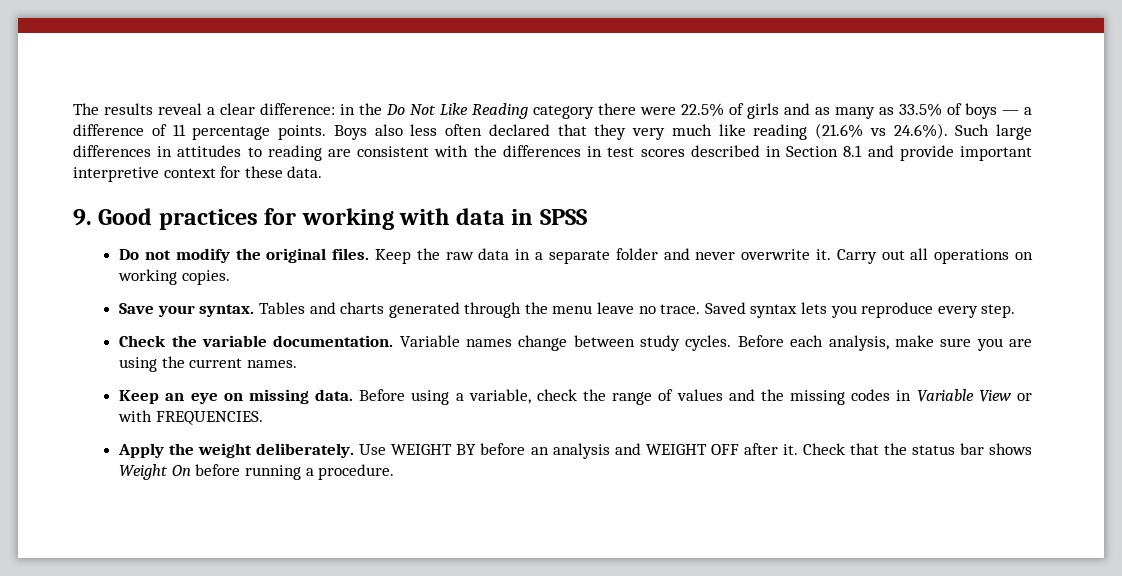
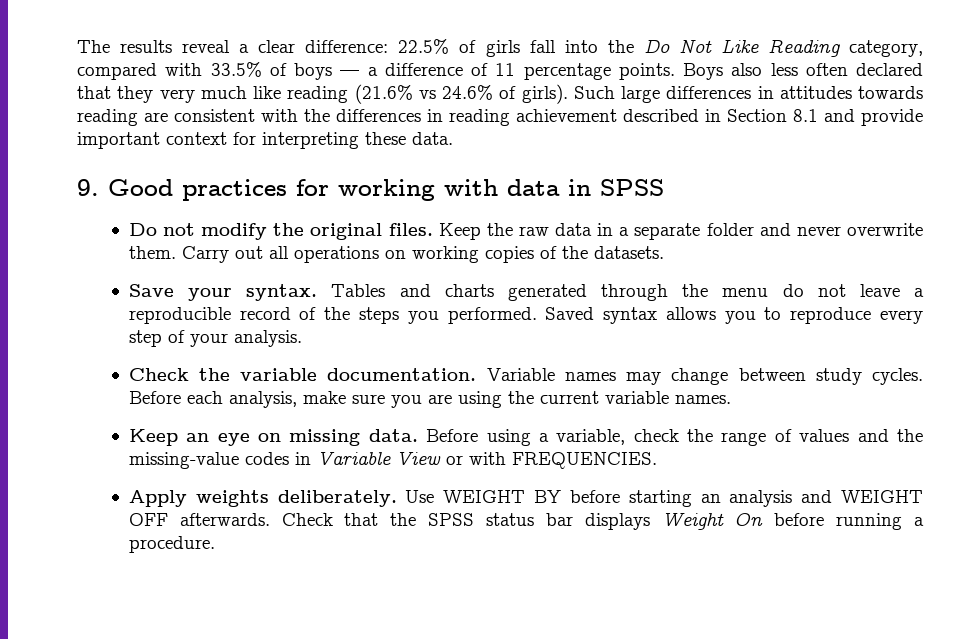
- The results reveal a clear difference: in the Do Not Like Reading category there were 22.5% of girls and as many as 33.5% of boys — a difference of 11 percentage points.
+ The results reveal a clear difference: 22.5% of girls fall into the Do Not Like Reading category, compared with 33.5% of boys — a difference of 11 percentage points.
- Boys also less often declared that they very much like reading (21.6% vs 24.6%). Such large differences in attitudes to reading are consistent with the differences in test scores described in Section 8.1 and provide important interpretive context for these data.
+ Boys also less often declared that they very much like reading (21.6% vs 24.6% of girls). Such large differences in attitudes towards reading are consistent with the differences in reading achievement described in Section 8.1 and provide important context for interpreting these data.
- Keep the raw data in a separate folder and never overwrite it.
+ Keep the raw data in a separate folder and never overwrite them.
- Carry out all operations on working copies.
+ Carry out all operations on working copies of the datasets.
- Tables and charts generated through the menu leave no trace. Saved syntax lets you reproduce every step.
+ Tables and charts generated through the menu do not leave a reproducible record of the steps you performed. Saved syntax allows you to reproduce every step of your analysis.
- Variable names change between study cycles.
+ Variable names may change between study cycles.
- Before each analysis, make sure you are using the current names.
+ Before each analysis, make sure you are using the current variable names.
- Before using a variable, check the range of values and the missing codes in Variable View or with FREQUENCIES.
+ Before using a variable, check the range of values and the missing-value codes in Variable View or with FREQUENCIES.
- Apply the weight deliberately.
+ Apply weights deliberately.
- Use WEIGHT BY before an analysis and WEIGHT OFF after it.
+ Use WEIGHT BY before starting an analysis and WEIGHT OFF afterwards.
- Check that the status bar shows Weight On before running a procedure.
+ Check that the SPSS status bar displays Weight On before running a procedure.

